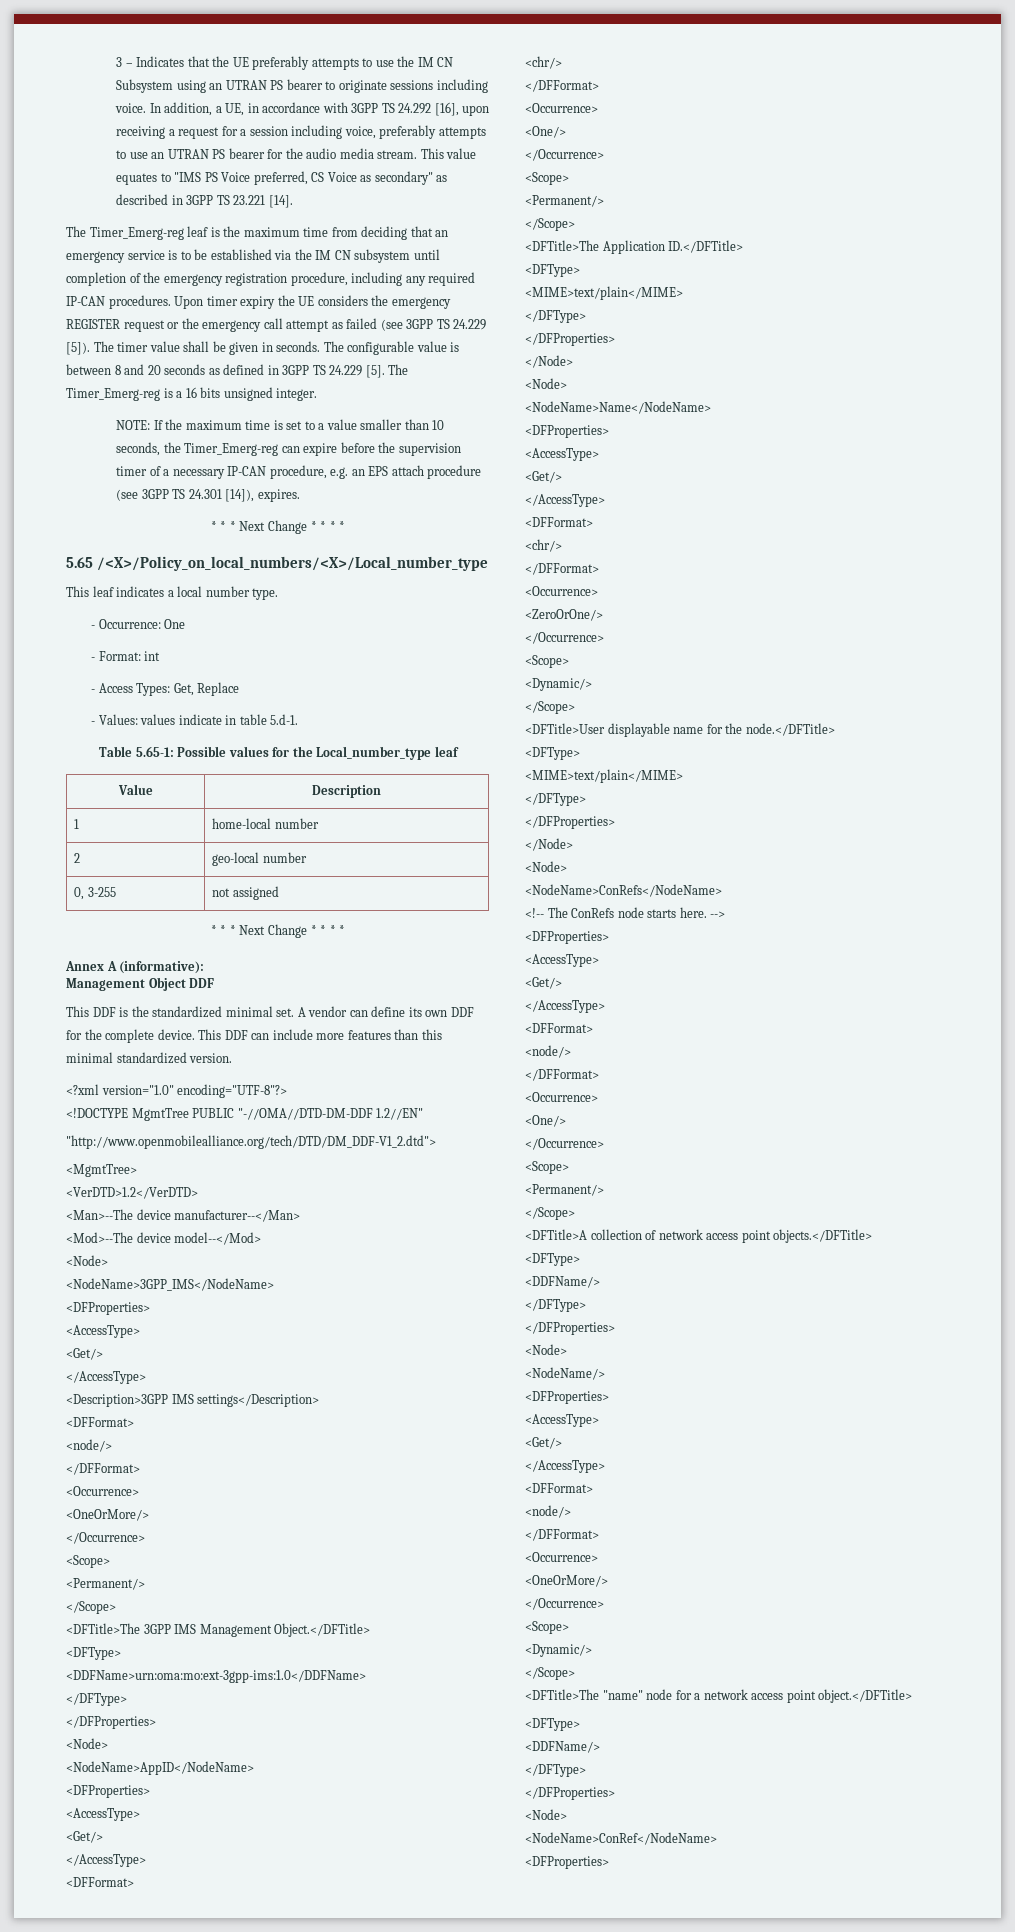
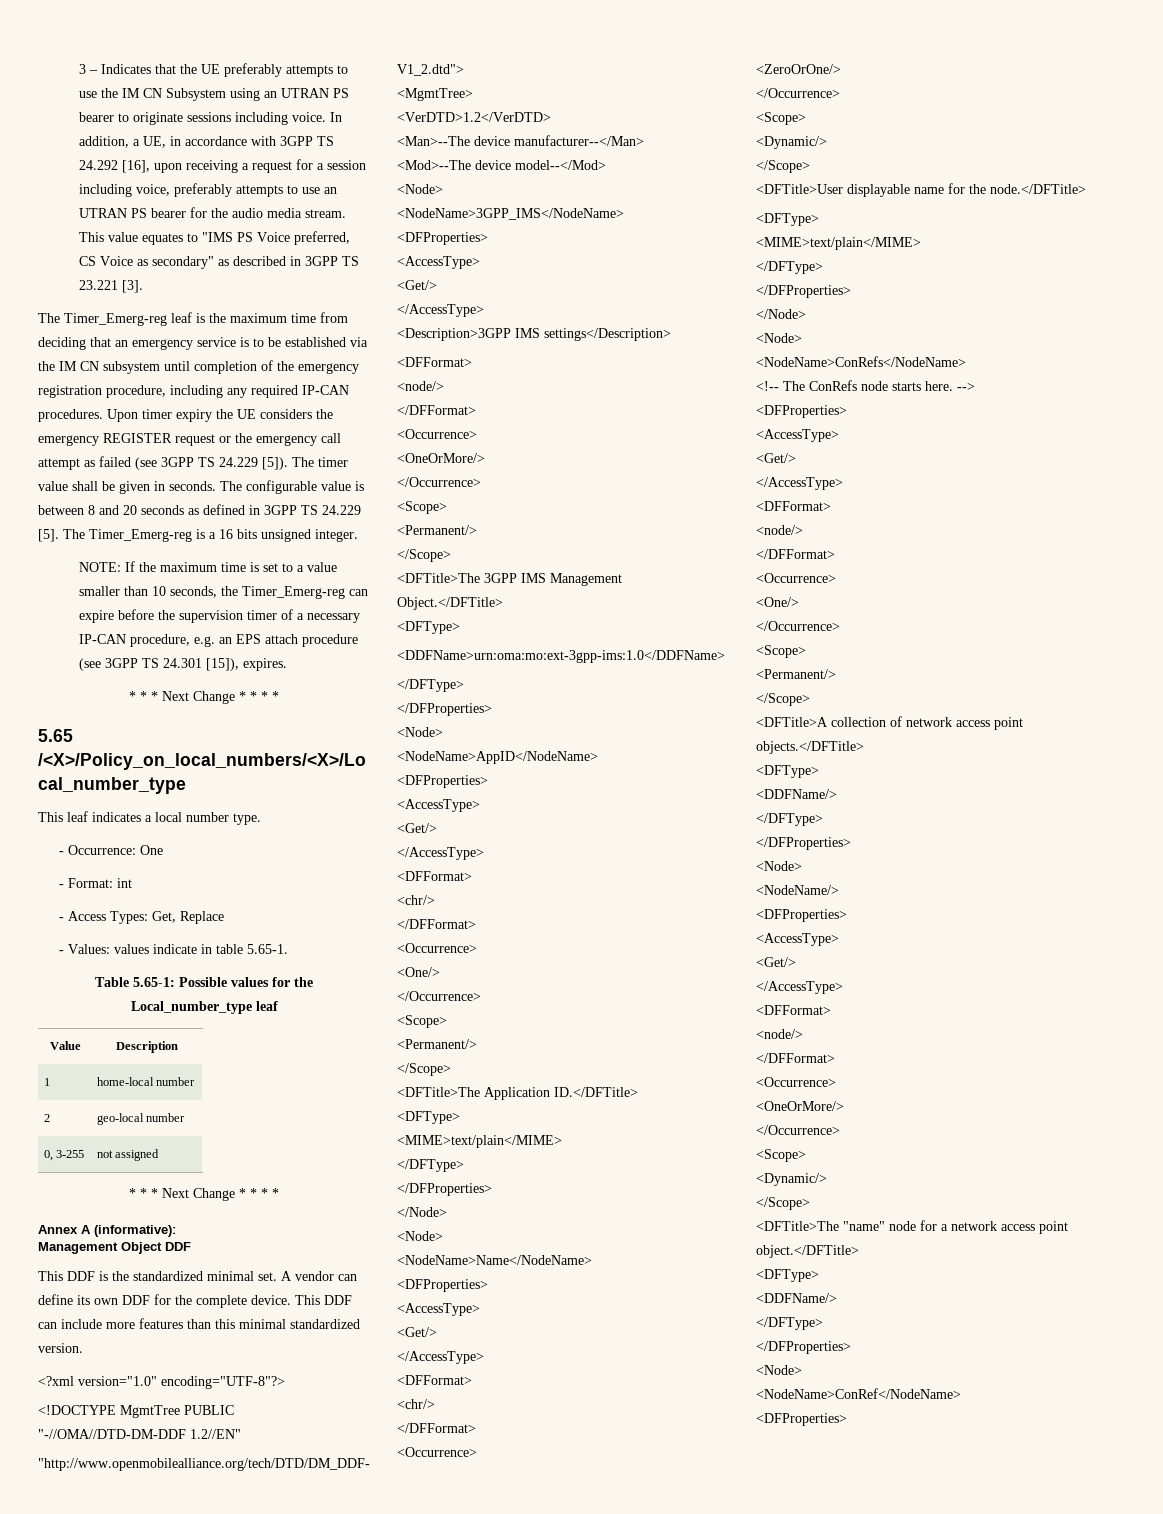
- This value equates to "IMS PS Voice preferred, CS Voice as secondary" as described in 3GPP TS 23.221 [14].
+ This value equates to "IMS PS Voice preferred, CS Voice as secondary" as described in 3GPP TS 23.221 [3].
- NOTE: If the maximum time is set to a value smaller than 10 seconds, the Timer_Emerg-reg can expire before the supervision timer of a necessary IP-CAN procedure, e.g. an EPS attach procedure (see 3GPP TS 24.301 [14]), expires.
+ NOTE: If the maximum time is set to a value smaller than 10 seconds, the Timer_Emerg-reg can expire before the supervision timer of a necessary IP-CAN procedure, e.g. an EPS attach procedure (see 3GPP TS 24.301 [15]), expires.
- - Values: values indicate in table 5.d-1.
+ - Values: values indicate in table 5.65-1.

